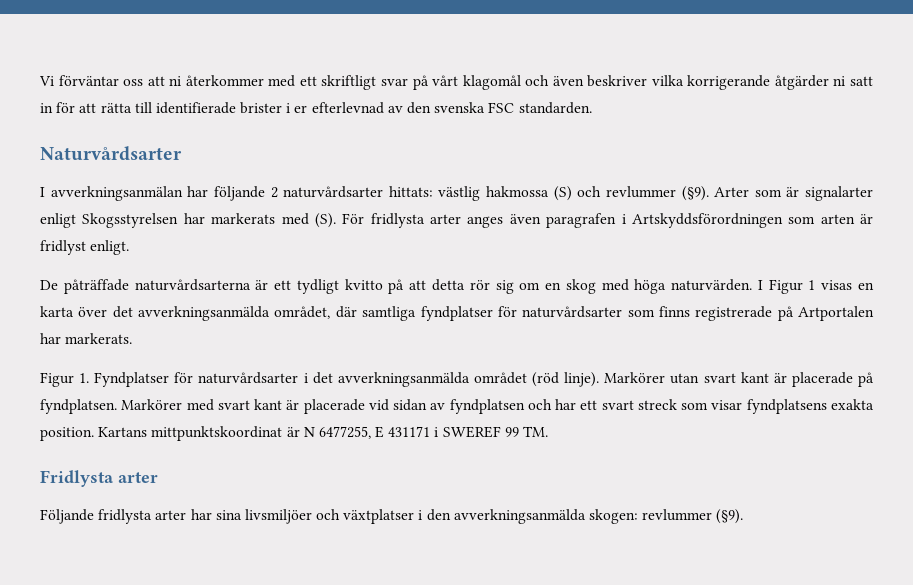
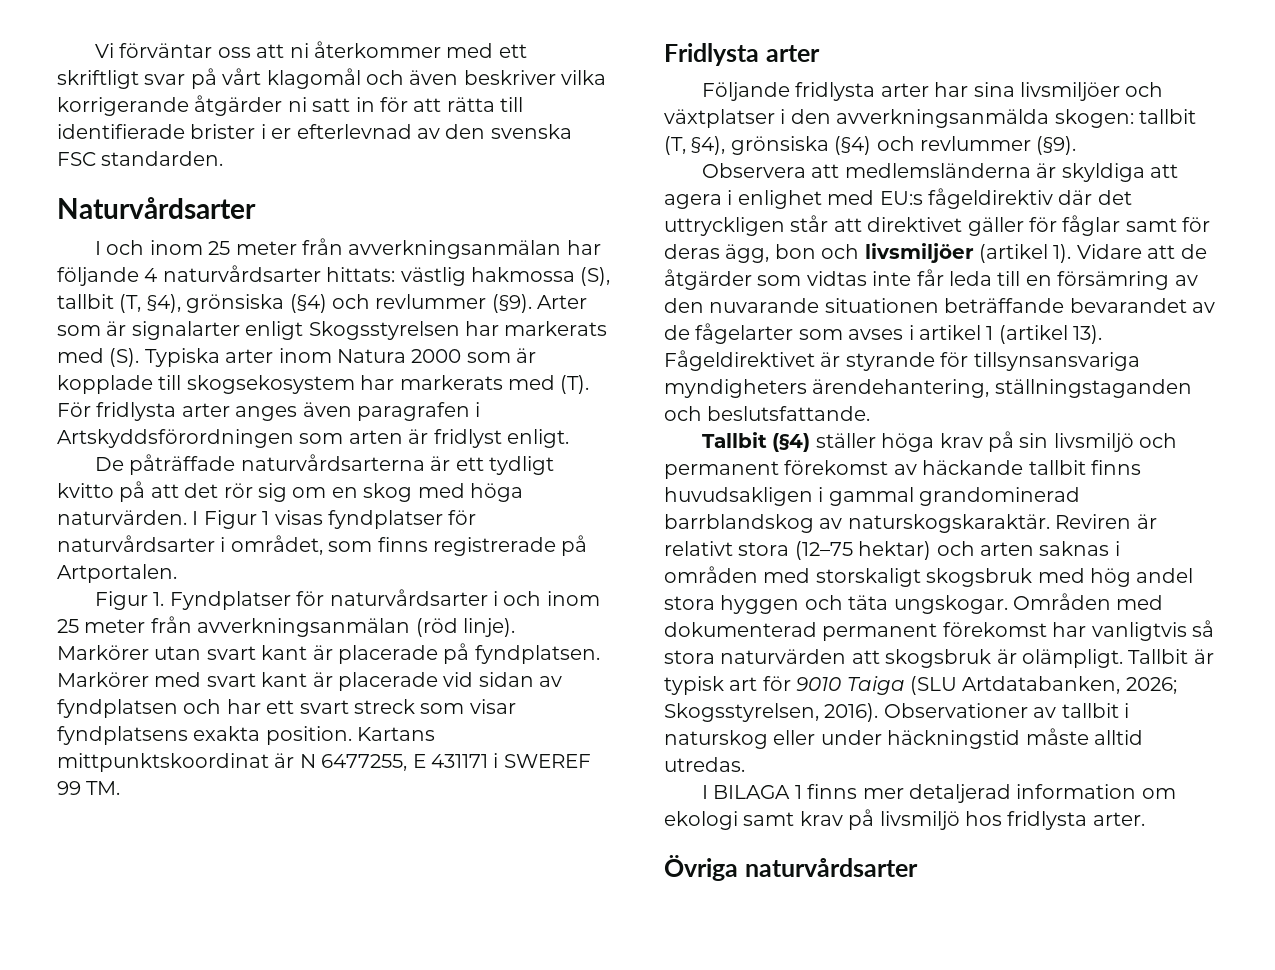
- I avverkningsanmälan har följande 2 naturvårdsarter hittats: västlig hakmossa (S) och revlummer (§9).
+ I och inom 25 meter från avverkningsanmälan har följande 4 naturvårdsarter hittats: västlig hakmossa (S), tallbit (T, §4), grönsiska (§4) och revlummer (§9).
- Arter som är signalarter enligt Skogsstyrelsen har markerats med (S). För fridlysta arter anges även paragrafen i Artskyddsförordningen som arten är fridlyst enligt.
+ Arter som är signalarter enligt Skogsstyrelsen har markerats med (S). Typiska arter inom Natura 2000 som är kopplade till skogsekosystem har markerats med (T). För fridlysta arter anges även paragrafen i Artskyddsförordningen som arten är fridlyst enligt.
- De påträffade naturvårdsarterna är ett tydligt kvitto på att detta rör sig om en skog med höga naturvärden.
+ De påträffade naturvårdsarterna är ett tydligt kvitto på att det rör sig om en skog med höga naturvärden.
- I Figur 1 visas en karta över det avverkningsanmälda området, där samtliga fyndplatser för naturvårdsarter som finns registrerade på Artportalen har markerats.
+ I Figur 1 visas fyndplatser för naturvårdsarter i området, som finns registrerade på Artportalen.
- Figur 1. Fyndplatser för naturvårdsarter i det avverkningsanmälda området (röd linje).
+ Figur 1. Fyndplatser för naturvårdsarter i och inom 25 meter från avverkningsanmälan (röd linje).
- Följande fridlysta arter har sina livsmiljöer och växtplatser i den avverkningsanmälda skogen: revlummer (§9).
+ Följande fridlysta arter har sina livsmiljöer och växtplatser i den avverkningsanmälda skogen: tallbit (T, §4), grönsiska (§4) och revlummer (§9).
+ Observera att medlemsländerna är skyldiga att agera i enlighet med EU:s fågeldirektiv där det uttryckligen står att direktivet gäller för fåglar samt för deras ägg, bon och livsmiljöer (artikel 1). Vidare att de åtgärder som vidtas inte får leda till en försämring av den nuvarande situationen beträffande bevarandet av de fågelarter som avses i artikel 1 (artikel 13). Fågeldirektivet är styrande för tillsynsansvariga myndigheters ärendehantering, ställningstaganden och beslutsfattande.
+ Tallbit (§4) ställer höga krav på sin livsmiljö och permanent förekomst av häckande tallbit finns huvudsakligen i gammal grandominerad barrblandskog av naturskogskaraktär. Reviren är relativt stora (12–75 hektar) och arten saknas i områden med storskaligt skogsbruk med hög andel stora hyggen och täta ungskogar. Områden med dokumenterad permanent förekomst har vanligtvis så stora naturvärden att skogsbruk är olämpligt. Tallbit är typisk art för 9010 Taiga (SLU Artdatabanken, 2026; Skogsstyrelsen, 2016). Observationer av tallbit i naturskog eller under häckningstid måste alltid utredas.
+ I BILAGA 1 finns mer detaljerad information om ekologi samt krav på livsmiljö hos fridlysta arter.
+ Övriga naturvårdsarter

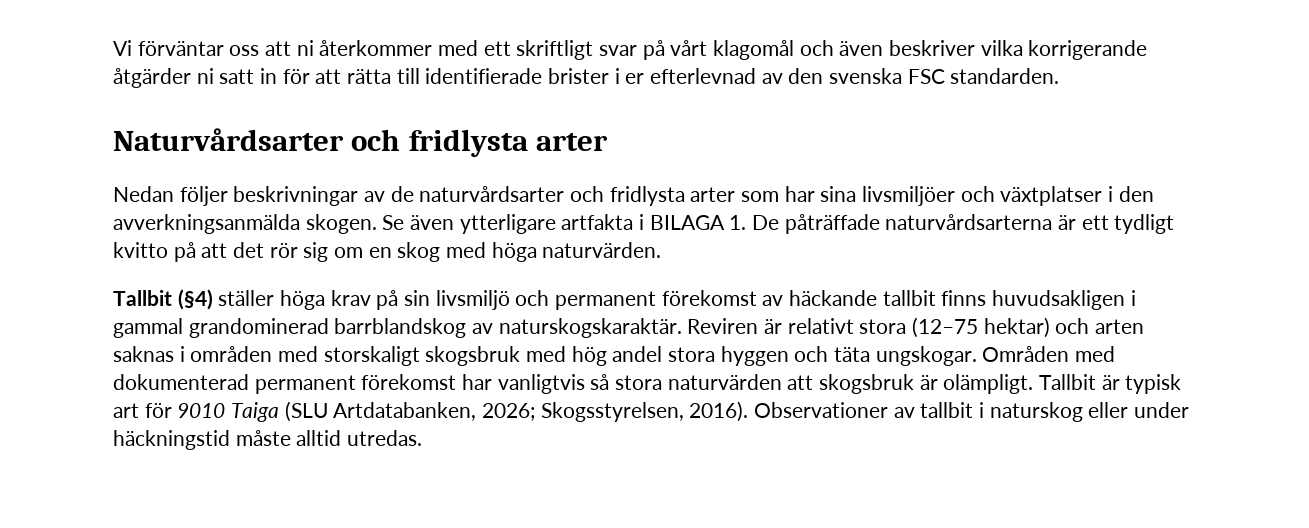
- Naturvårdsarter
- I och inom 25 meter från avverkningsanmälan har följande 4 naturvårdsarter hittats: västlig hakmossa (S), tallbit (T, §4), grönsiska (§4) och revlummer (§9). Arter som är signalarter enligt Skogsstyrelsen har markerats med (S). Typiska arter inom Natura 2000 som är kopplade till skogsekosystem har markerats med (T). För fridlysta arter anges även paragrafen i Artskyddsförordningen som arten är fridlyst enligt.
- De påträffade naturvårdsarterna är ett tydligt kvitto på att det rör sig om en skog med höga naturvärden. I Figur 1 visas fyndplatser för naturvårdsarter i området, som finns registrerade på Artportalen.
- Figur 1. Fyndplatser för naturvårdsarter i och inom 25 meter från avverkningsanmälan (röd linje). Markörer utan svart kant är placerade på fyndplatsen. Markörer med svart kant är placerade vid sidan av fyndplatsen och har ett svart streck som visar fyndplatsens exakta position. Kartans mittpunktskoordinat är N 6477255, E 431171 i SWEREF 99 TM.
- Fridlysta arter
- Följande fridlysta arter har sina livsmiljöer och växtplatser i den avverkningsanmälda skogen: tallbit (T, §4), grönsiska (§4) och revlummer (§9).
- Observera att medlemsländerna är skyldiga att agera i enlighet med EU:s fågeldirektiv där det uttryckligen står att direktivet gäller för fåglar samt för deras ägg, bon och livsmiljöer (artikel 1). Vidare att de åtgärder som vidtas inte får leda till en försämring av den nuvarande situationen beträffande bevarandet av de fågelarter som avses i artikel 1 (artikel 13). Fågeldirektivet är styrande för tillsynsansvariga myndigheters ärendehantering, ställningstaganden och beslutsfattande.
+ Naturvårdsarter och fridlysta arter
+ Nedan följer beskrivningar av de naturvårdsarter och fridlysta arter som har sina livsmiljöer och växtplatser i den avverkningsanmälda skogen. Se även ytterligare artfakta i BILAGA 1. De påträffade naturvårdsarterna är ett tydligt kvitto på att det rör sig om en skog med höga naturvärden.
- I BILAGA 1 finns mer detaljerad information om ekologi samt krav på livsmiljö hos fridlysta arter.
- Övriga naturvårdsarter

